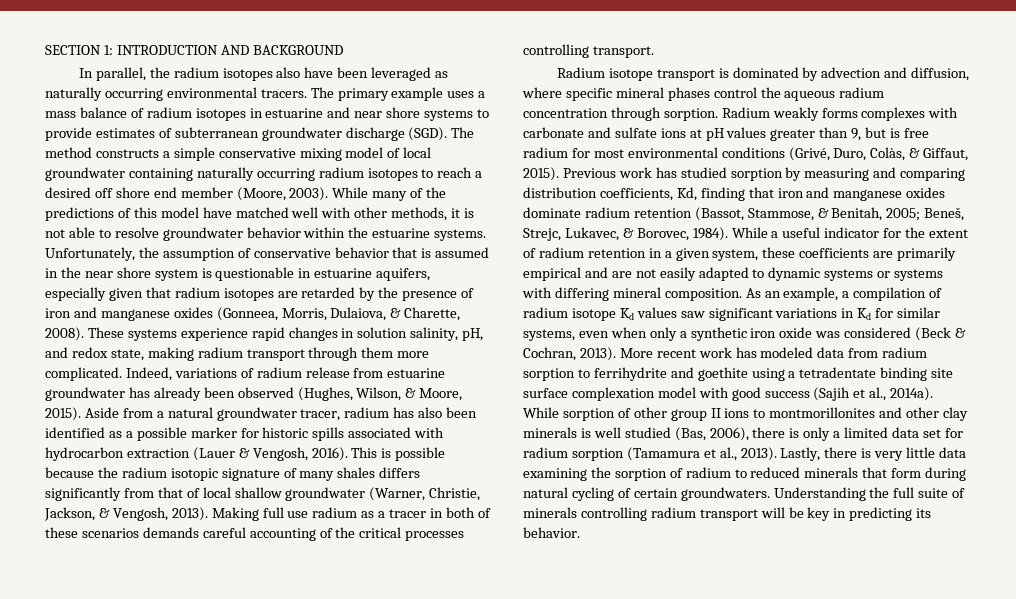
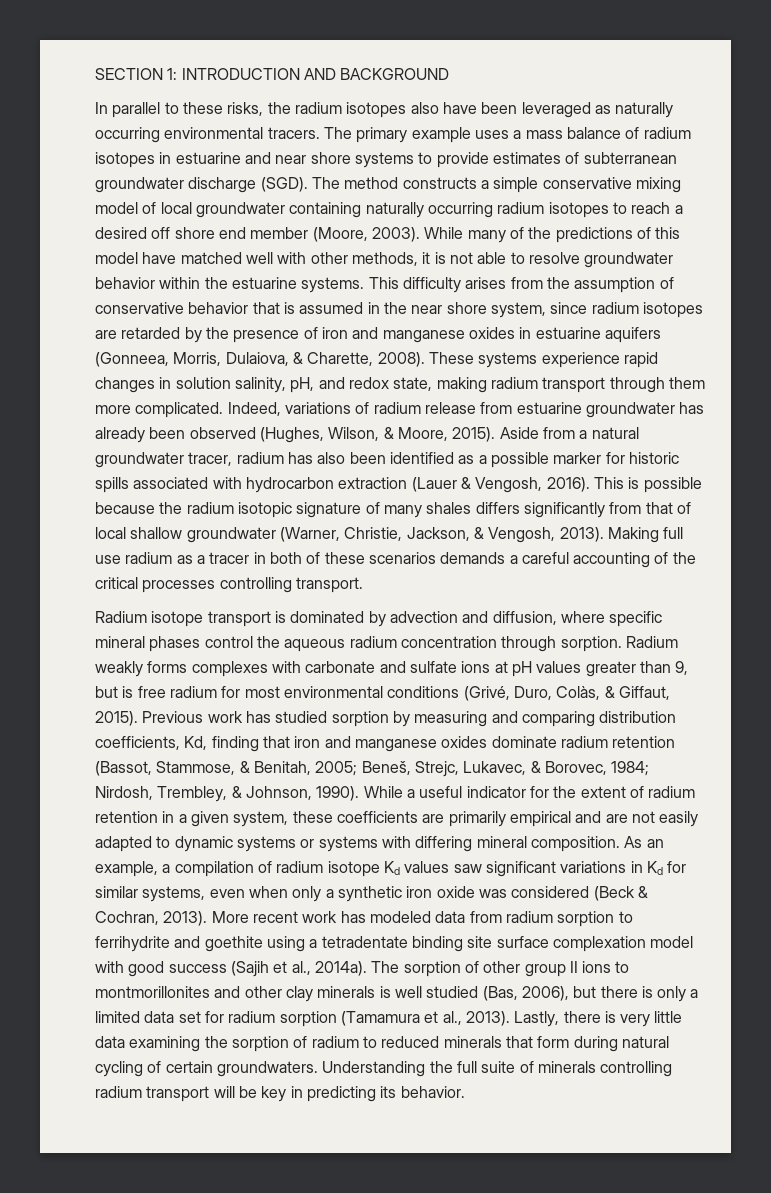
- In parallel, the radium isotopes also have been leveraged as naturally occurring environmental tracers.
+ In parallel to these risks, the radium isotopes also have been leveraged as naturally occurring environmental tracers.
- Unfortunately, the assumption of conservative behavior that is assumed in the near shore system is questionable in estuarine aquifers, especially given that radium isotopes are retarded by the presence of iron and manganese oxides (Gonneea, Morris, Dulaiova, & Charette, 2008).
+ This difficulty arises from the assumption of conservative behavior that is assumed in the near shore system, since radium isotopes are retarded by the presence of iron and manganese oxides in estuarine aquifers (Gonneea, Morris, Dulaiova, & Charette, 2008).
- Making full use radium as a tracer in both of these scenarios demands careful accounting of the critical processes controlling transport.
+ Making full use radium as a tracer in both of these scenarios demands a careful accounting of the critical processes controlling transport.
- Previous work has studied sorption by measuring and comparing distribution coefficients, Kd, finding that iron and manganese oxides dominate radium retention (Bassot, Stammose, & Benitah, 2005; Beneš, Strejc, Lukavec, & Borovec, 1984).
+ Previous work has studied sorption by measuring and comparing distribution coefficients, Kd, finding that iron and manganese oxides dominate radium retention (Bassot, Stammose, & Benitah, 2005; Beneš, Strejc, Lukavec, & Borovec, 1984; Nirdosh, Trembley, & Johnson, 1990).
- While sorption of other group II ions to montmorillonites and other clay minerals is well studied (Bas, 2006), there is only a limited data set for radium sorption (Tamamura et al., 2013).
+ The sorption of other group II ions to montmorillonites and other clay minerals is well studied (Bas, 2006), but there is only a limited data set for radium sorption (Tamamura et al., 2013).

